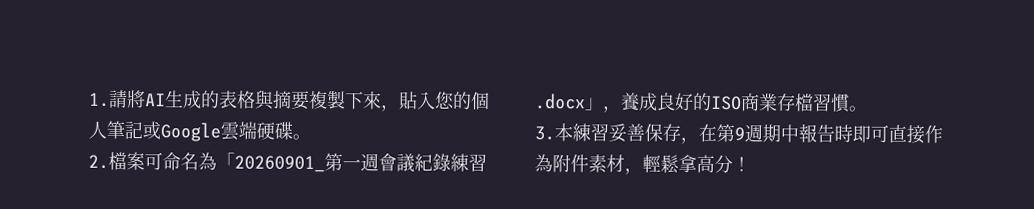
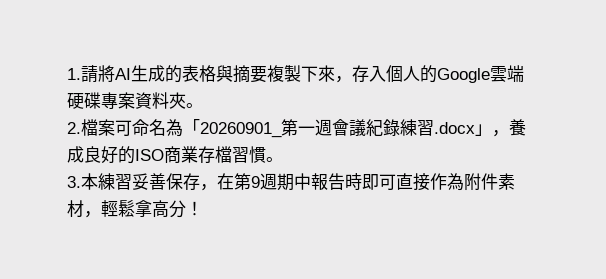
- 1.請將AI生成的表格與摘要複製下來，貼入您的個人筆記或Google雲端硬碟。
+ 1.請將AI生成的表格與摘要複製下來，存入個人的Google雲端硬碟專案資料夾。

